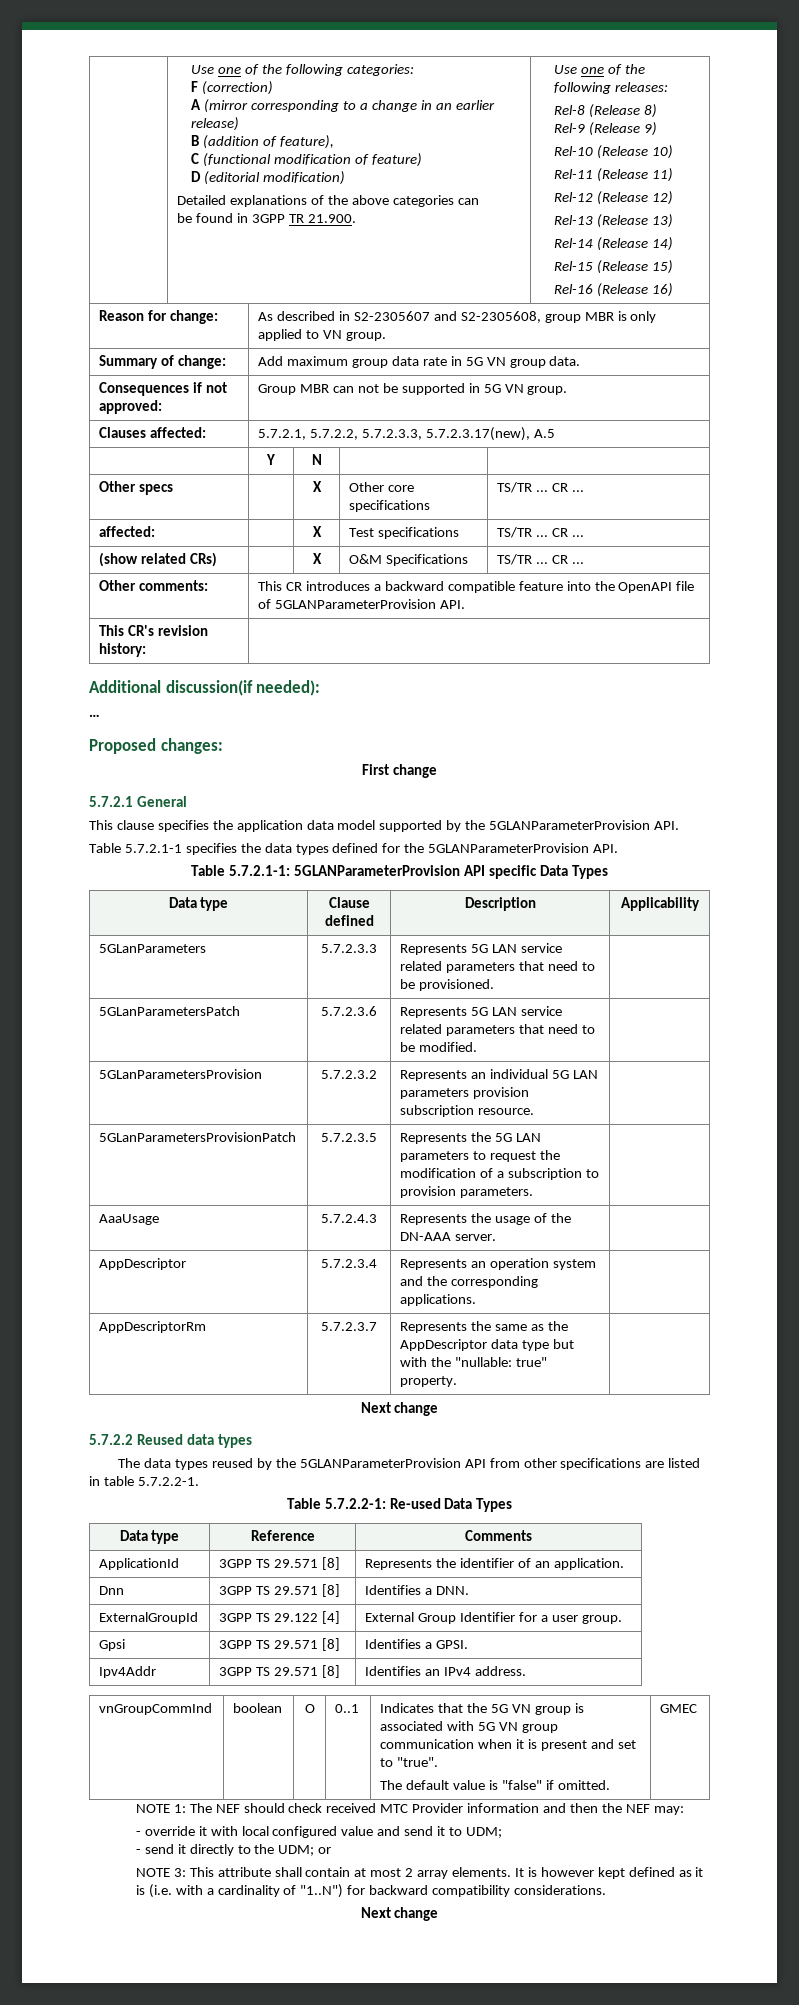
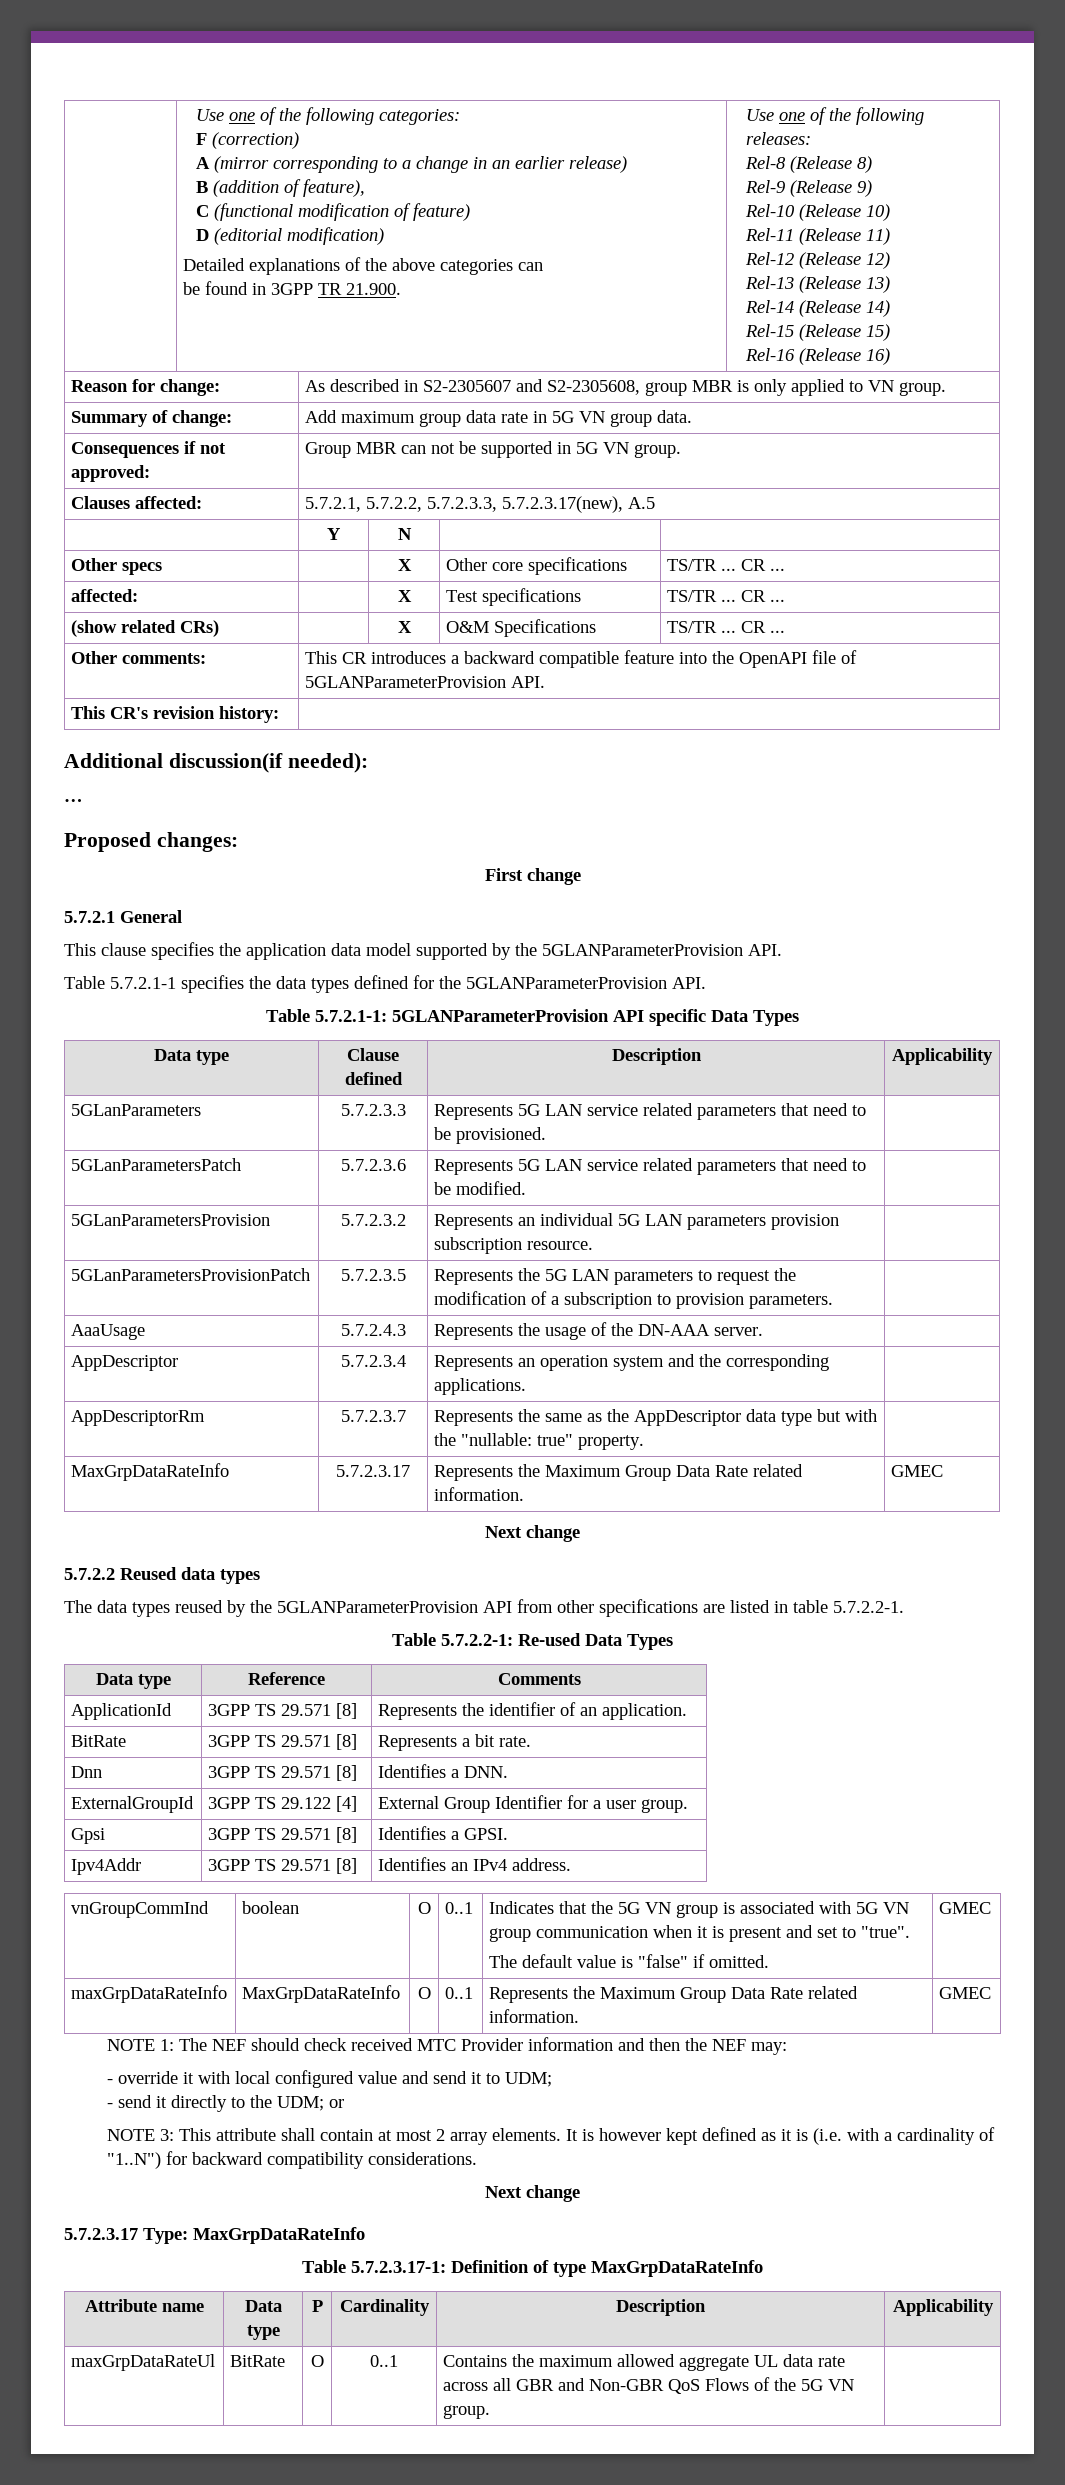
+ MaxGrpDataRateInfo | 5.7.2.3.17 | Represents the Maximum Group Data Rate related information. | GMEC
+ BitRate | 3GPP TS 29.571 [8] | Represents a bit rate.
+ maxGrpDataRateInfo | MaxGrpDataRateInfo | O | 0..1 | Represents the Maximum Group Data Rate related information. | GMEC
+ 5.7.2.3.17 Type: MaxGrpDataRateInfo
+ Table 5.7.2.3.17-1: Definition of type MaxGrpDataRateInfo
+ Attribute name | Data type | P | Cardinality | Description | Applicability
+ maxGrpDataRateUl | BitRate | O | 0..1 | Contains the maximum allowed aggregate UL data rate across all GBR and Non-GBR QoS Flows of the 5G VN group. |

